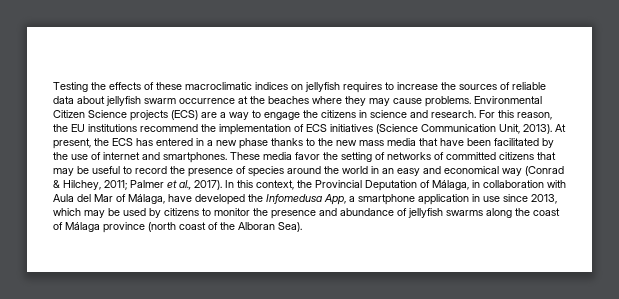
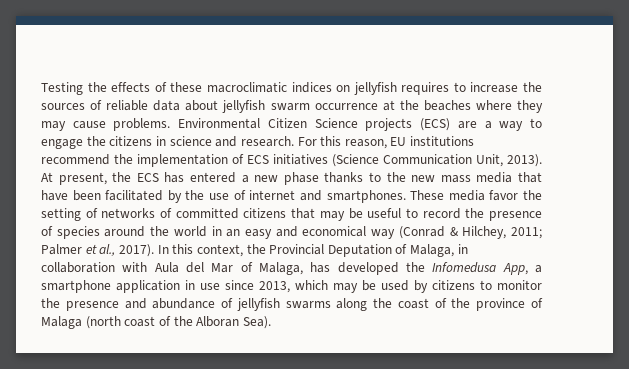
- For this reason, the EU institutions recommend the implementation of ECS initiatives (Science Communication Unit, 2013).
+ For this reason, EU institutions recommend the implementation of ECS initiatives (Science Communication Unit, 2013).
- At present, the ECS has entered in a new phase thanks to the new mass media that have been facilitated by the use of internet and smartphones.
+ At present, the ECS has entered a new phase thanks to the new mass media that have been facilitated by the use of internet and smartphones.
- In this context, the Provincial Deputation of Málaga, in collaboration with Aula del Mar of Málaga, have developed the Infomedusa App, a smartphone application in use since 2013, which may be used by citizens to monitor the presence and abundance of jellyfish swarms along the coast of Málaga province (north coast of the Alboran Sea).
+ In this context, the Provincial Deputation of Malaga, in collaboration with Aula del Mar of Malaga, has developed the Infomedusa App, a smartphone application in use since 2013, which may be used by citizens to monitor the presence and abundance of jellyfish swarms along the coast of the province of Malaga (north coast of the Alboran Sea).

